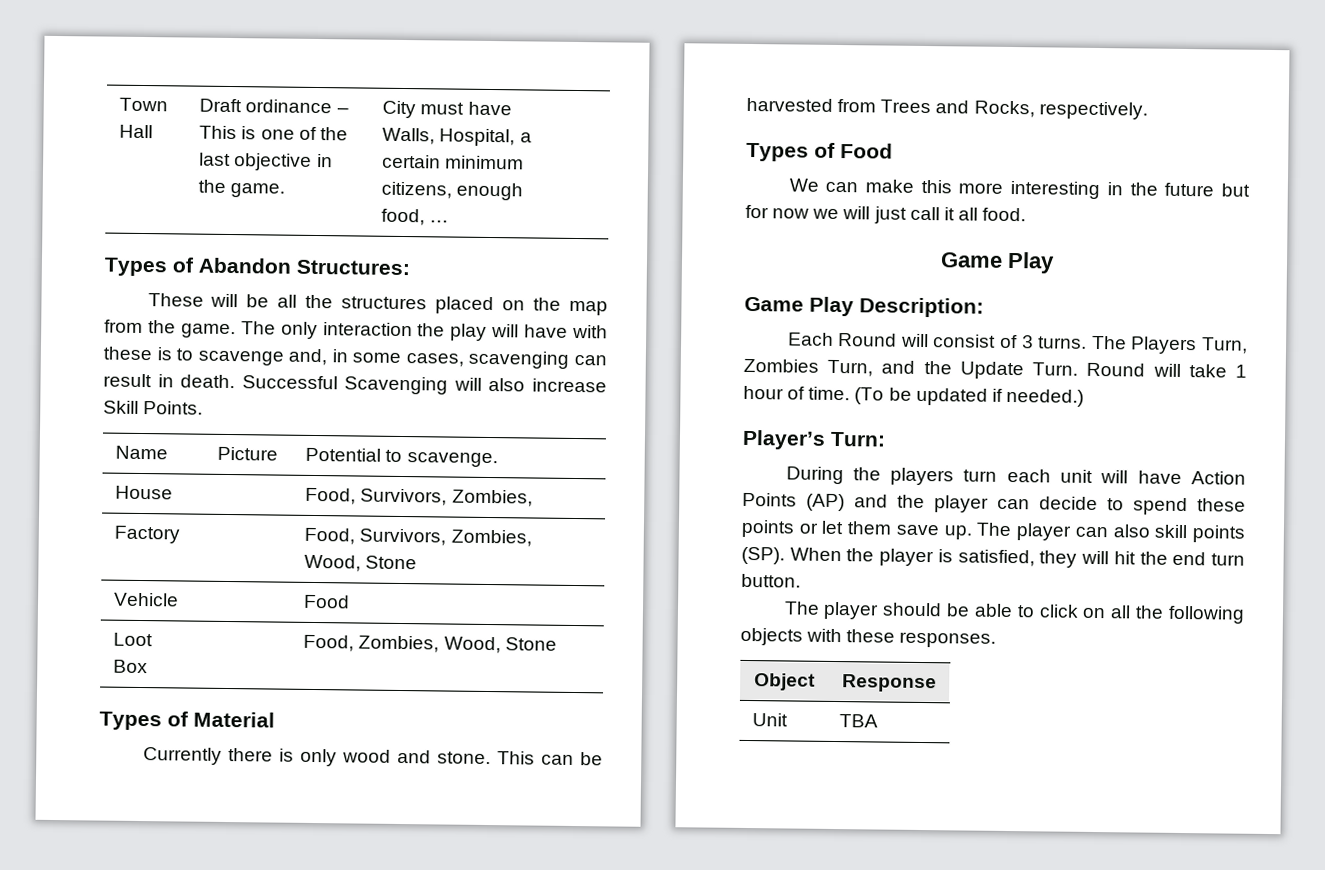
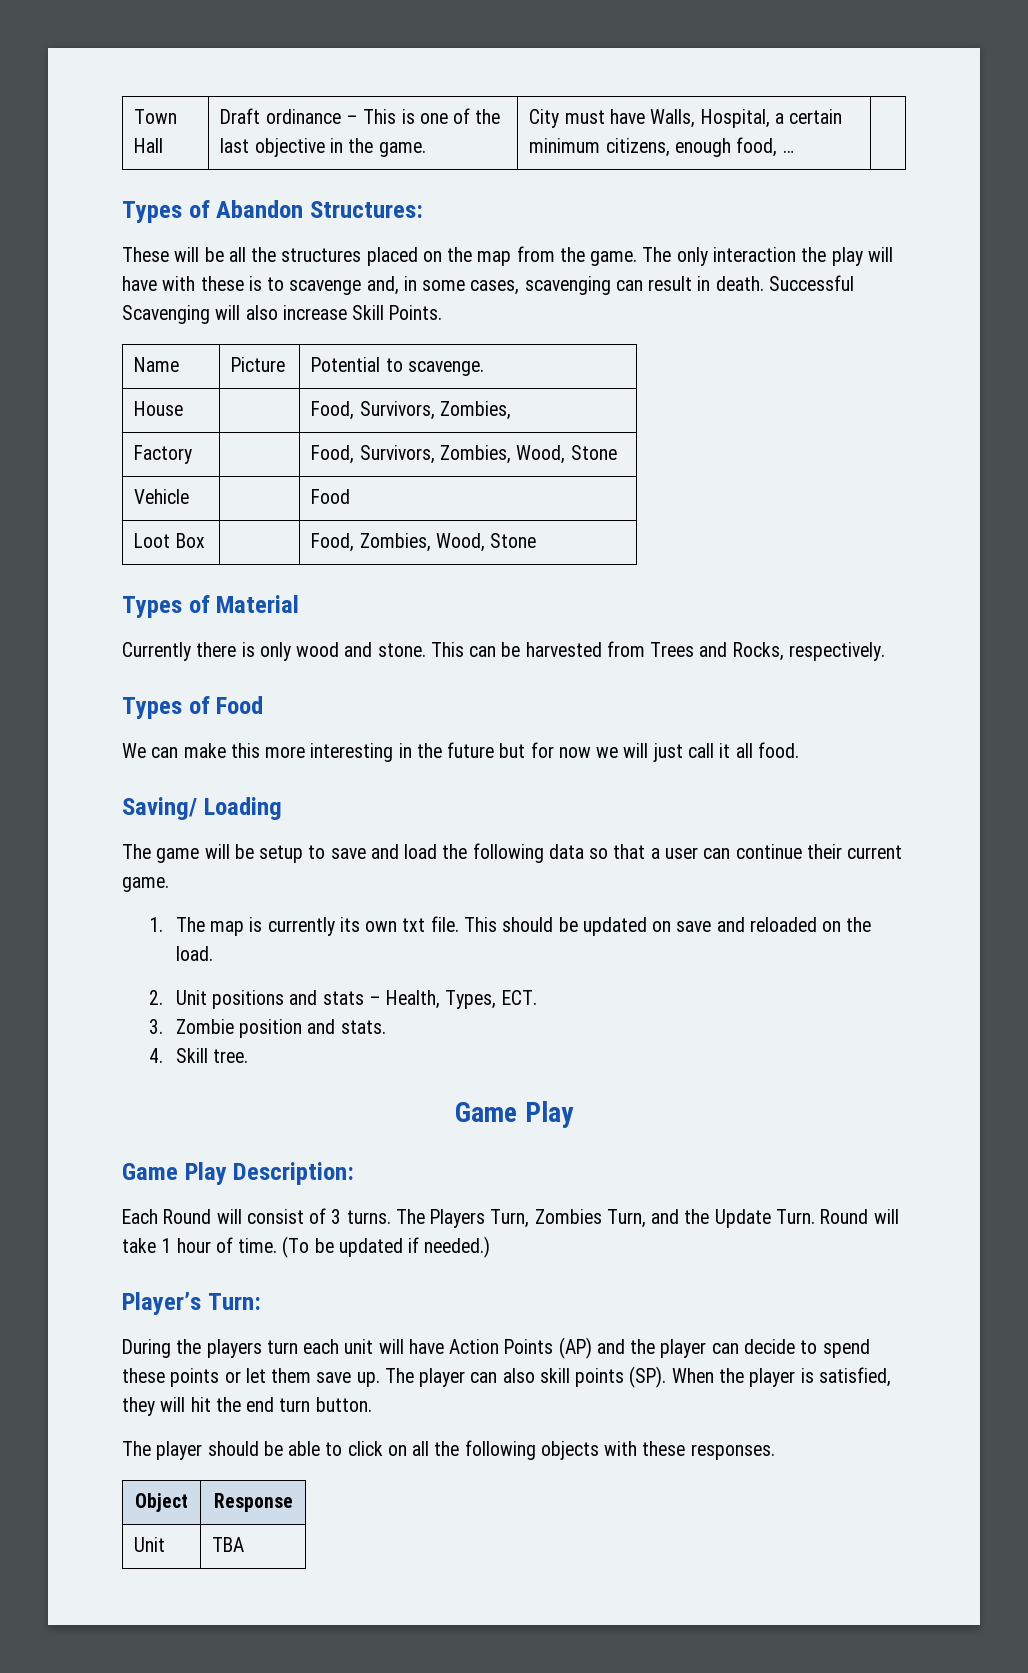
+ Saving/ Loading
+ The game will be setup to save and load the following data so that a user can continue their current game.
+ 1. The map is currently its own txt file. This should be updated on save and reloaded on the load.
+ 2. Unit positions and stats – Health, Types, ECT.
+ 3. Zombie position and stats.
+ 4. Skill tree.

